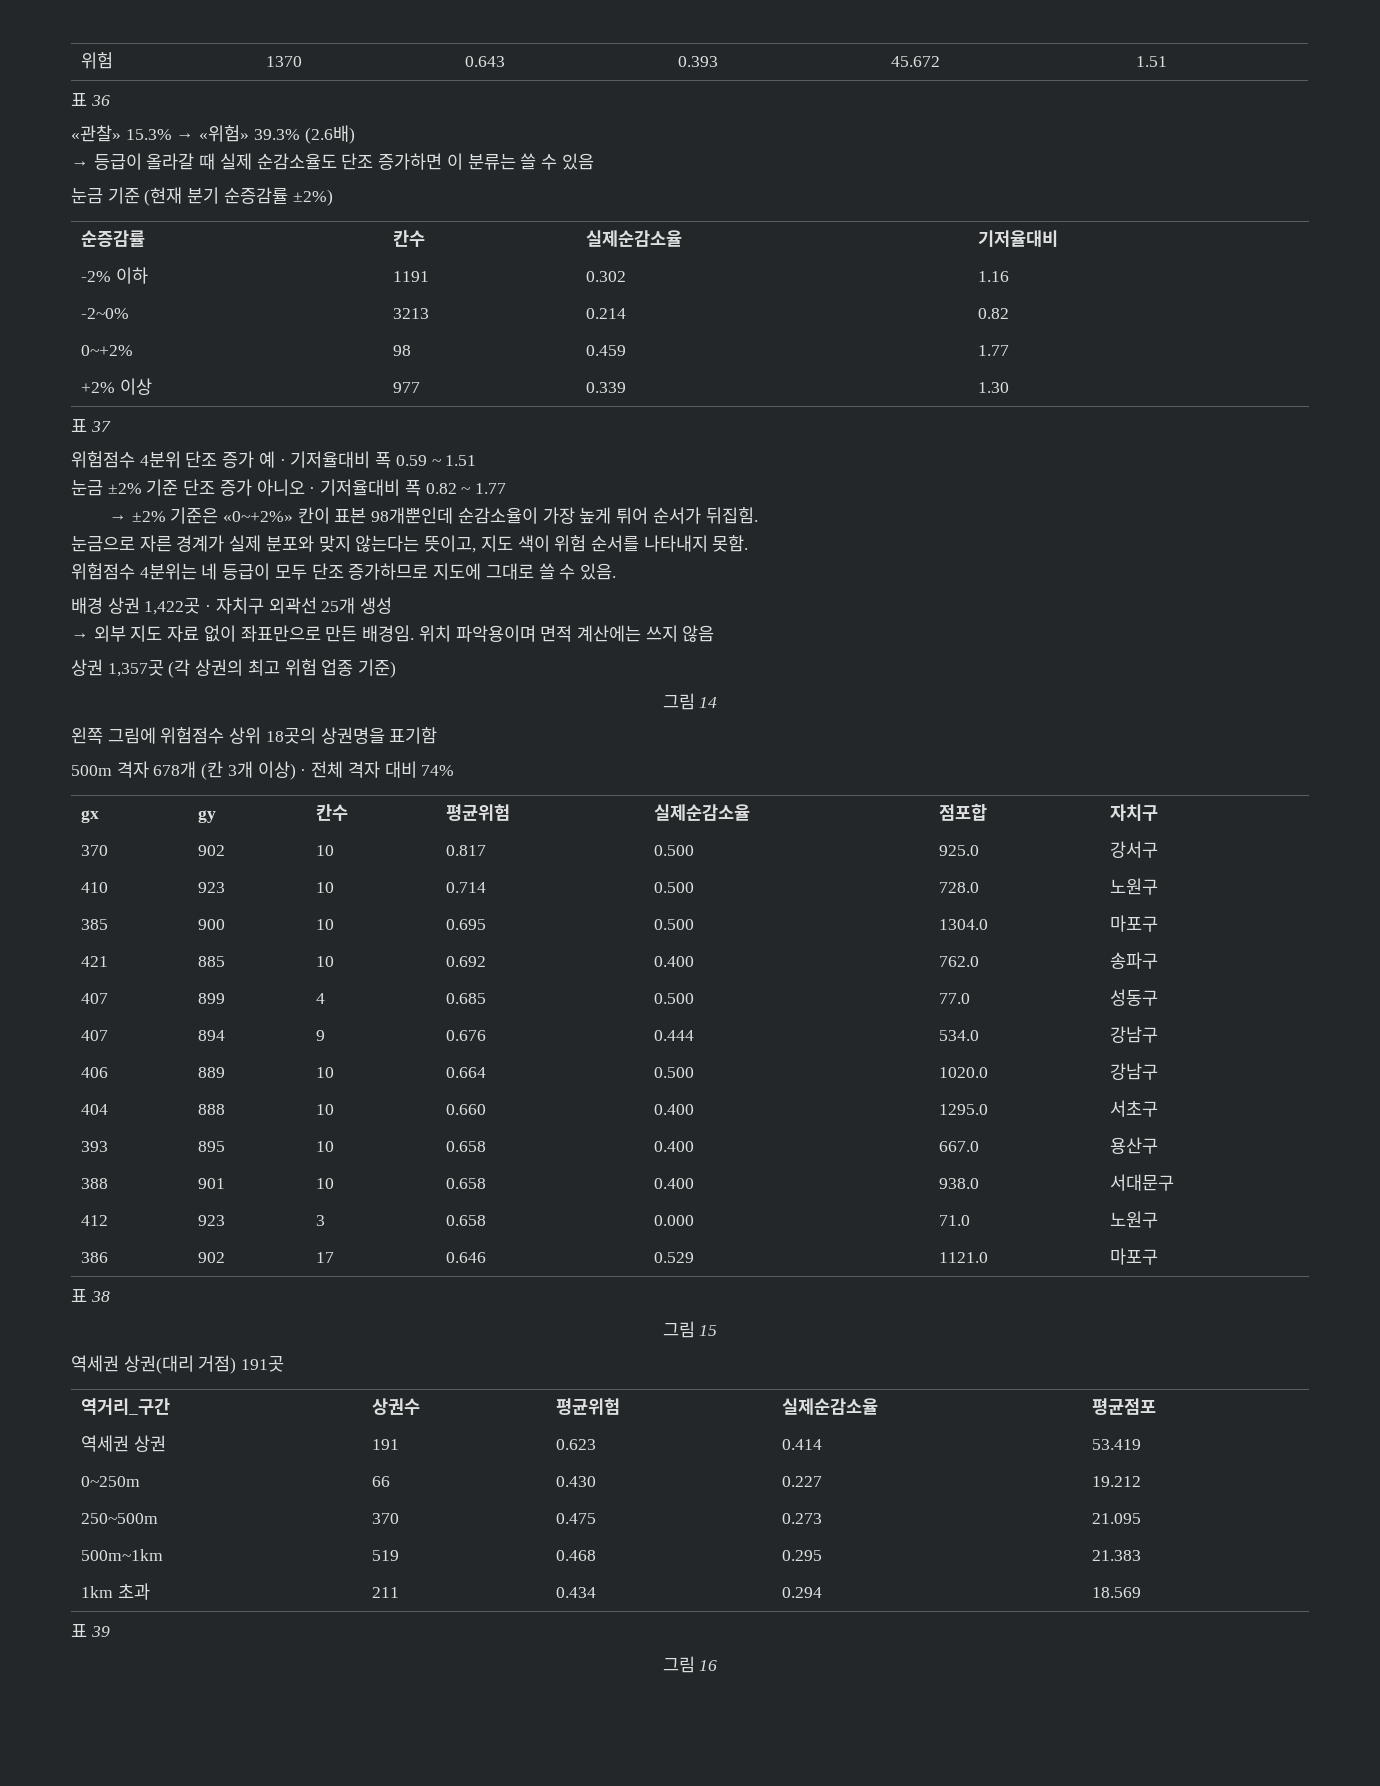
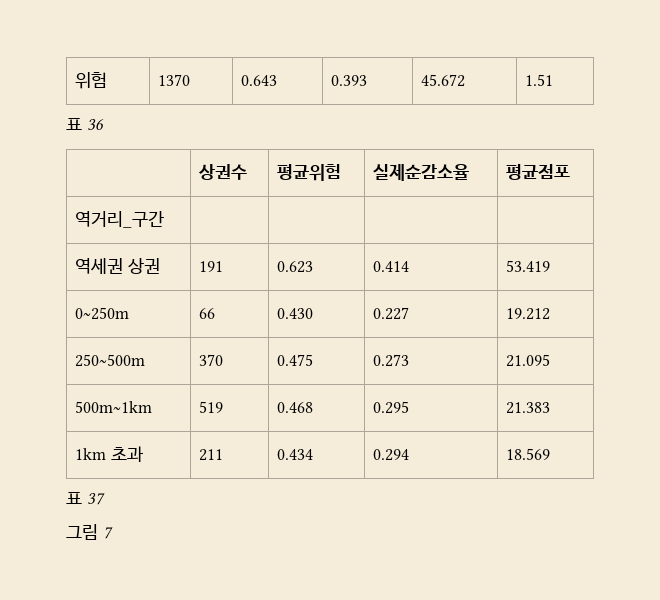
- «관찰» 15.3% → «위험» 39.3% (2.6배)
- → 등급이 올라갈 때 실제 순감소율도 단조 증가하면 이 분류는 쓸 수 있음
- 눈금 기준 (현재 분기 순증감률 ±2%)
- 순증감률 | 칸수 | 실제순감소율 | 기저율대비
- -2% 이하 | 1191 | 0.302 | 1.16
- -2~0% | 3213 | 0.214 | 0.82
- 0~+2% | 98 | 0.459 | 1.77
- +2% 이상 | 977 | 0.339 | 1.30
- 표 37
- 위험점수 4분위 단조 증가 예 · 기저율대비 폭 0.59 ~ 1.51
- 눈금 ±2% 기준 단조 증가 아니오 · 기저율대비 폭 0.82 ~ 1.77
- → ±2% 기준은 «0~+2%» 칸이 표본 98개뿐인데 순감소율이 가장 높게 튀어 순서가 뒤집힘.
- 눈금으로 자른 경계가 실제 분포와 맞지 않는다는 뜻이고, 지도 색이 위험 순서를 나타내지 못함.
- 위험점수 4분위는 네 등급이 모두 단조 증가하므로 지도에 그대로 쓸 수 있음.
- 배경 상권 1,422곳 · 자치구 외곽선 25개 생성
- → 외부 지도 자료 없이 좌표만으로 만든 배경임. 위치 파악용이며 면적 계산에는 쓰지 않음
- 상권 1,357곳 (각 상권의 최고 위험 업종 기준)
- 그림 14
- 왼쪽 그림에 위험점수 상위 18곳의 상권명을 표기함
- 500m 격자 678개 (칸 3개 이상) · 전체 격자 대비 74%
- gx | gy | 칸수 | 평균위험 | 실제순감소율 | 점포합 | 자치구
- 370 | 902 | 10 | 0.817 | 0.500 | 925.0 | 강서구
- 410 | 923 | 10 | 0.714 | 0.500 | 728.0 | 노원구
- 385 | 900 | 10 | 0.695 | 0.500 | 1304.0 | 마포구
- 421 | 885 | 10 | 0.692 | 0.400 | 762.0 | 송파구
- 407 | 899 | 4 | 0.685 | 0.500 | 77.0 | 성동구
- 407 | 894 | 9 | 0.676 | 0.444 | 534.0 | 강남구
- 406 | 889 | 10 | 0.664 | 0.500 | 1020.0 | 강남구
- 404 | 888 | 10 | 0.660 | 0.400 | 1295.0 | 서초구
- 393 | 895 | 10 | 0.658 | 0.400 | 667.0 | 용산구
- 388 | 901 | 10 | 0.658 | 0.400 | 938.0 | 서대문구
- 412 | 923 | 3 | 0.658 | 0.000 | 71.0 | 노원구
- 386 | 902 | 17 | 0.646 | 0.529 | 1121.0 | 마포구
- 표 38
- 그림 15
- 역세권 상권(대리 거점) 191곳
- 역거리_구간 | 상권수 | 평균위험 | 실제순감소율 | 평균점포
+ | 상권수 | 평균위험 | 실제순감소율 | 평균점포
+ 역거리_구간 | | | |
- 표 39
- 그림 16
+ 표 37
+ 그림 7

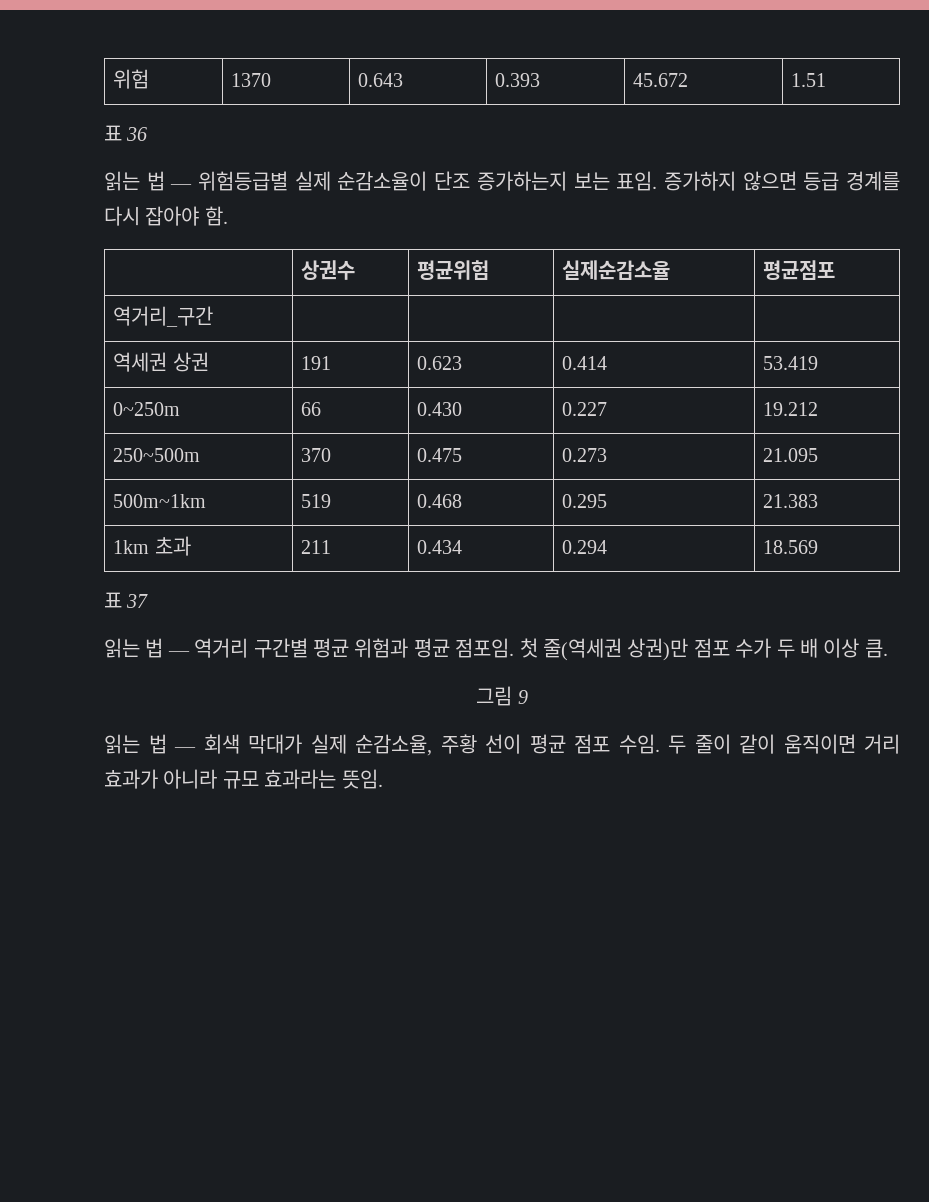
+ 읽는 법 — 위험등급별 실제 순감소율이 단조 증가하는지 보는 표임. 증가하지 않으면 등급 경계를 다시 잡아야 함.
- 그림 7
+ 읽는 법 — 역거리 구간별 평균 위험과 평균 점포임. 첫 줄(역세권 상권)만 점포 수가 두 배 이상 큼.
+ 그림 9
+ 읽는 법 — 회색 막대가 실제 순감소율, 주황 선이 평균 점포 수임. 두 줄이 같이 움직이면 거리 효과가 아니라 규모 효과라는 뜻임.

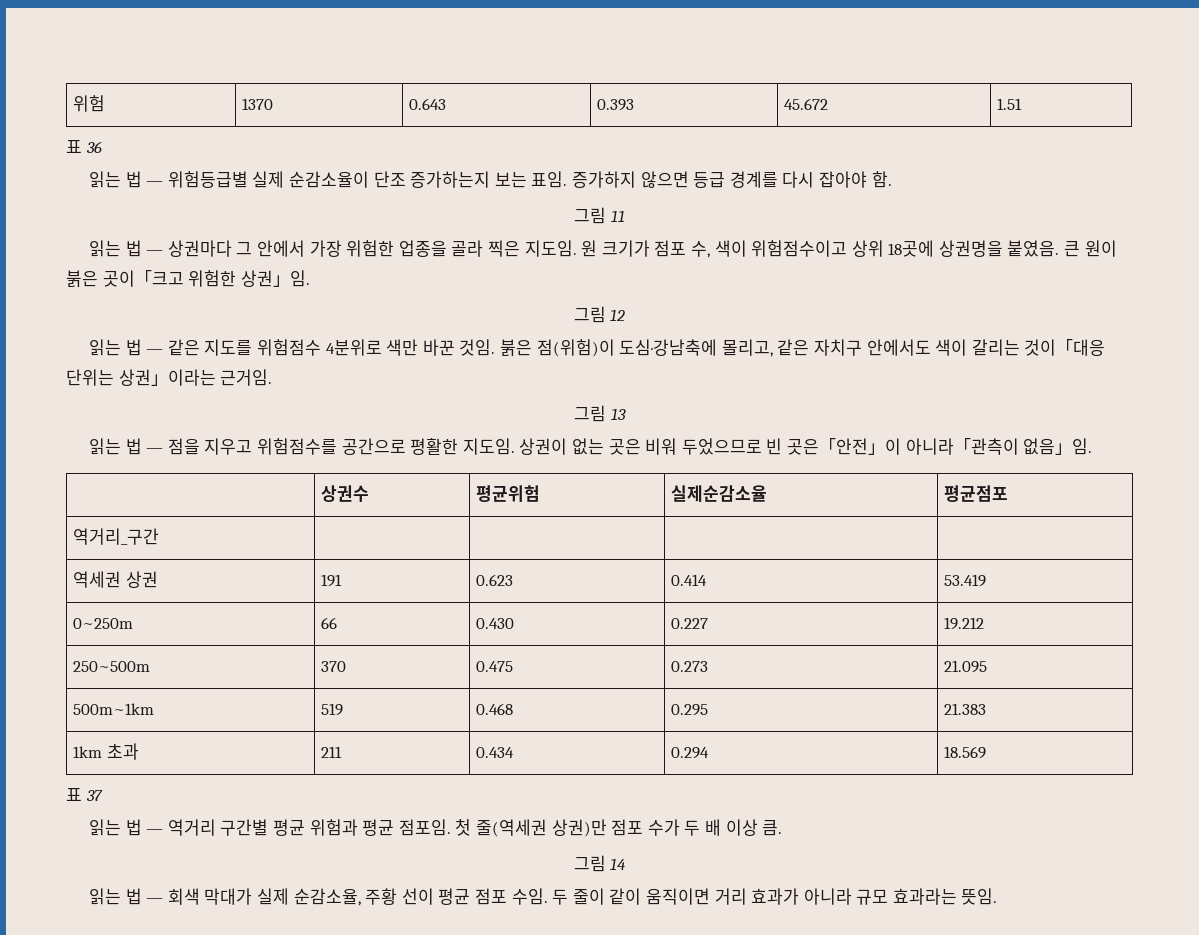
+ 그림 11
+ 읽는 법 — 상권마다 그 안에서 가장 위험한 업종을 골라 찍은 지도임. 원 크기가 점포 수, 색이 위험점수이고 상위 18곳에 상권명을 붙였음. 큰 원이 붉은 곳이「크고 위험한 상권」임.
+ 그림 12
+ 읽는 법 — 같은 지도를 위험점수 4분위로 색만 바꾼 것임. 붉은 점(위험)이 도심·강남축에 몰리고, 같은 자치구 안에서도 색이 갈리는 것이「대응 단위는 상권」이라는 근거임.
+ 그림 13
+ 읽는 법 — 점을 지우고 위험점수를 공간으로 평활한 지도임. 상권이 없는 곳은 비워 두었으므로 빈 곳은「안전」이 아니라「관측이 없음」임.
- 그림 9
+ 그림 14

